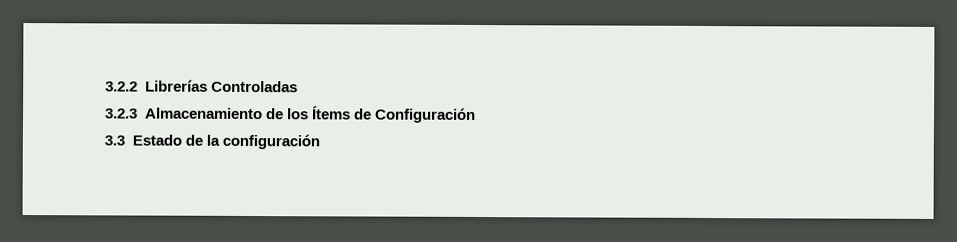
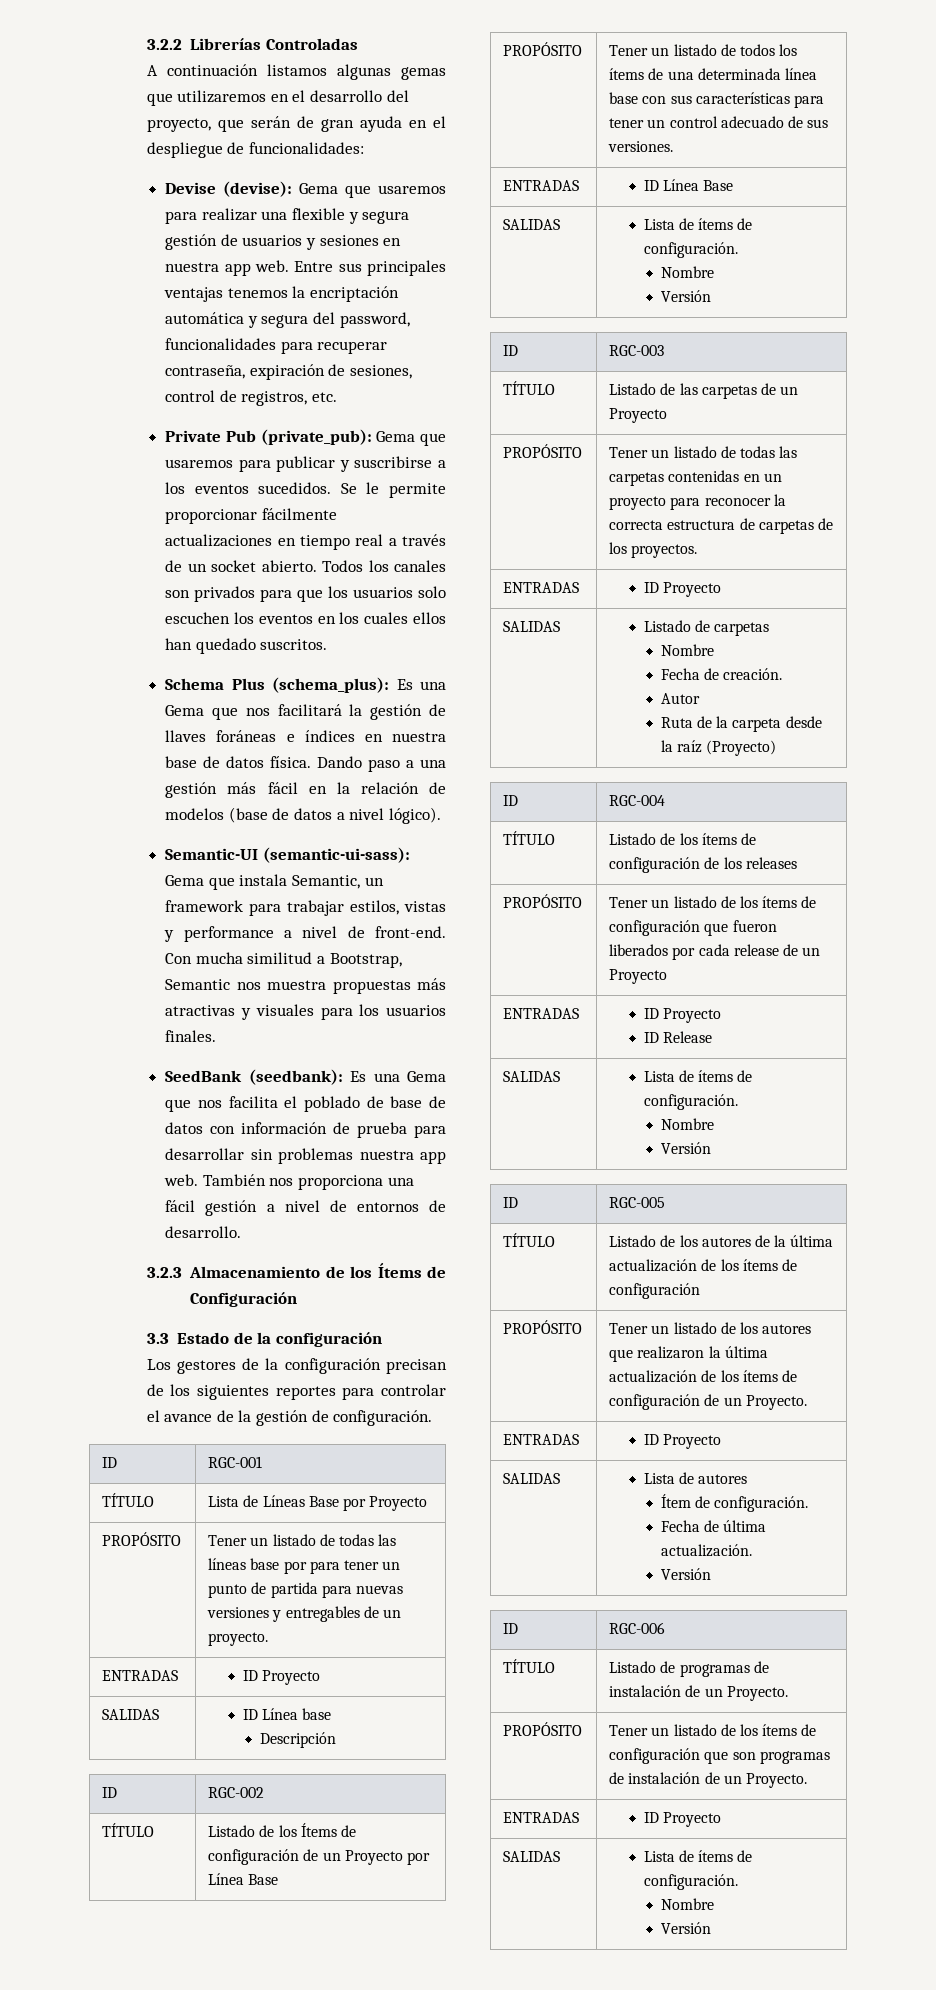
+ A continuación listamos algunas gemas que utilizaremos en el desarrollo del proyecto, que serán de gran ayuda en el despliegue de funcionalidades:
+ Devise (devise): Gema que usaremos para realizar una flexible y segura gestión de usuarios y sesiones en nuestra app web. Entre sus principales ventajas tenemos la encriptación automática y segura del password, funcionalidades para recuperar contraseña, expiración de sesiones, control de registros, etc.
+ Private Pub (private_pub): Gema que usaremos para publicar y suscribirse a los eventos sucedidos. Se le permite proporcionar fácilmente actualizaciones en tiempo real a través de un socket abierto. Todos los canales son privados para que los usuarios solo escuchen los eventos en los cuales ellos han quedado suscritos.
+ Schema Plus (schema_plus): Es una Gema que nos facilitará la gestión de llaves foráneas e índices en nuestra base de datos física. Dando paso a una gestión más fácil en la relación de modelos (base de datos a nivel lógico).
+ Semantic-UI (semantic-ui-sass): Gema que instala Semantic, un framework para trabajar estilos, vistas y performance a nivel de front-end. Con mucha similitud a Bootstrap, Semantic nos muestra propuestas más atractivas y visuales para los usuarios finales.
+ SeedBank (seedbank): Es una Gema que nos facilita el poblado de base de datos con información de prueba para desarrollar sin problemas nuestra app web. También nos proporciona una fácil gestión a nivel de entornos de desarrollo.
+ Los gestores de la configuración precisan de los siguientes reportes para controlar el avance de la gestión de configuración.
+ ID | RGC-001
+ TÍTULO | Lista de Líneas Base por Proyecto
+ PROPÓSITO | Tener un listado de todas las líneas base por para tener un punto de partida para nuevas versiones y entregables de un proyecto.
+ ENTRADAS | ID Proyecto
+ SALIDAS | ID Línea base
+ Descripción
+ ID | RGC-002
+ TÍTULO | Listado de los Ítems de configuración de un Proyecto por Línea Base
+ PROPÓSITO | Tener un listado de todos los ítems de una determinada línea base con sus características para tener un control adecuado de sus versiones.
+ ENTRADAS | ID Línea Base
+ SALIDAS | Lista de ítems de configuración.
+ Nombre
+ Versión
+ ID | RGC-003
+ TÍTULO | Listado de las carpetas de un Proyecto
+ PROPÓSITO | Tener un listado de todas las carpetas contenidas en un proyecto para reconocer la correcta estructura de carpetas de los proyectos.
+ ENTRADAS | ID Proyecto
+ SALIDAS | Listado de carpetas
+ Nombre
+ Fecha de creación.
+ Autor
+ Ruta de la carpeta desde la raíz (Proyecto)
+ ID | RGC-004
+ TÍTULO | Listado de los ítems de configuración de los releases
+ PROPÓSITO | Tener un listado de los ítems de configuración que fueron liberados por cada release de un Proyecto
+ ENTRADAS | ID Proyecto
+ ID Release
+ SALIDAS | Lista de ítems de configuración.
+ Nombre
+ Versión
+ ID | RGC-005
+ TÍTULO | Listado de los autores de la última actualización de los ítems de configuración
+ PROPÓSITO | Tener un listado de los autores que realizaron la última actualización de los ítems de configuración de un Proyecto.
+ ENTRADAS | ID Proyecto
+ SALIDAS | Lista de autores
+ Ítem de configuración.
+ Fecha de última actualización.
+ Versión
+ ID | RGC-006
+ TÍTULO | Listado de programas de instalación de un Proyecto.
+ PROPÓSITO | Tener un listado de los ítems de configuración que son programas de instalación de un Proyecto.
+ ENTRADAS | ID Proyecto
+ SALIDAS | Lista de ítems de configuración.
+ Nombre
+ Versión

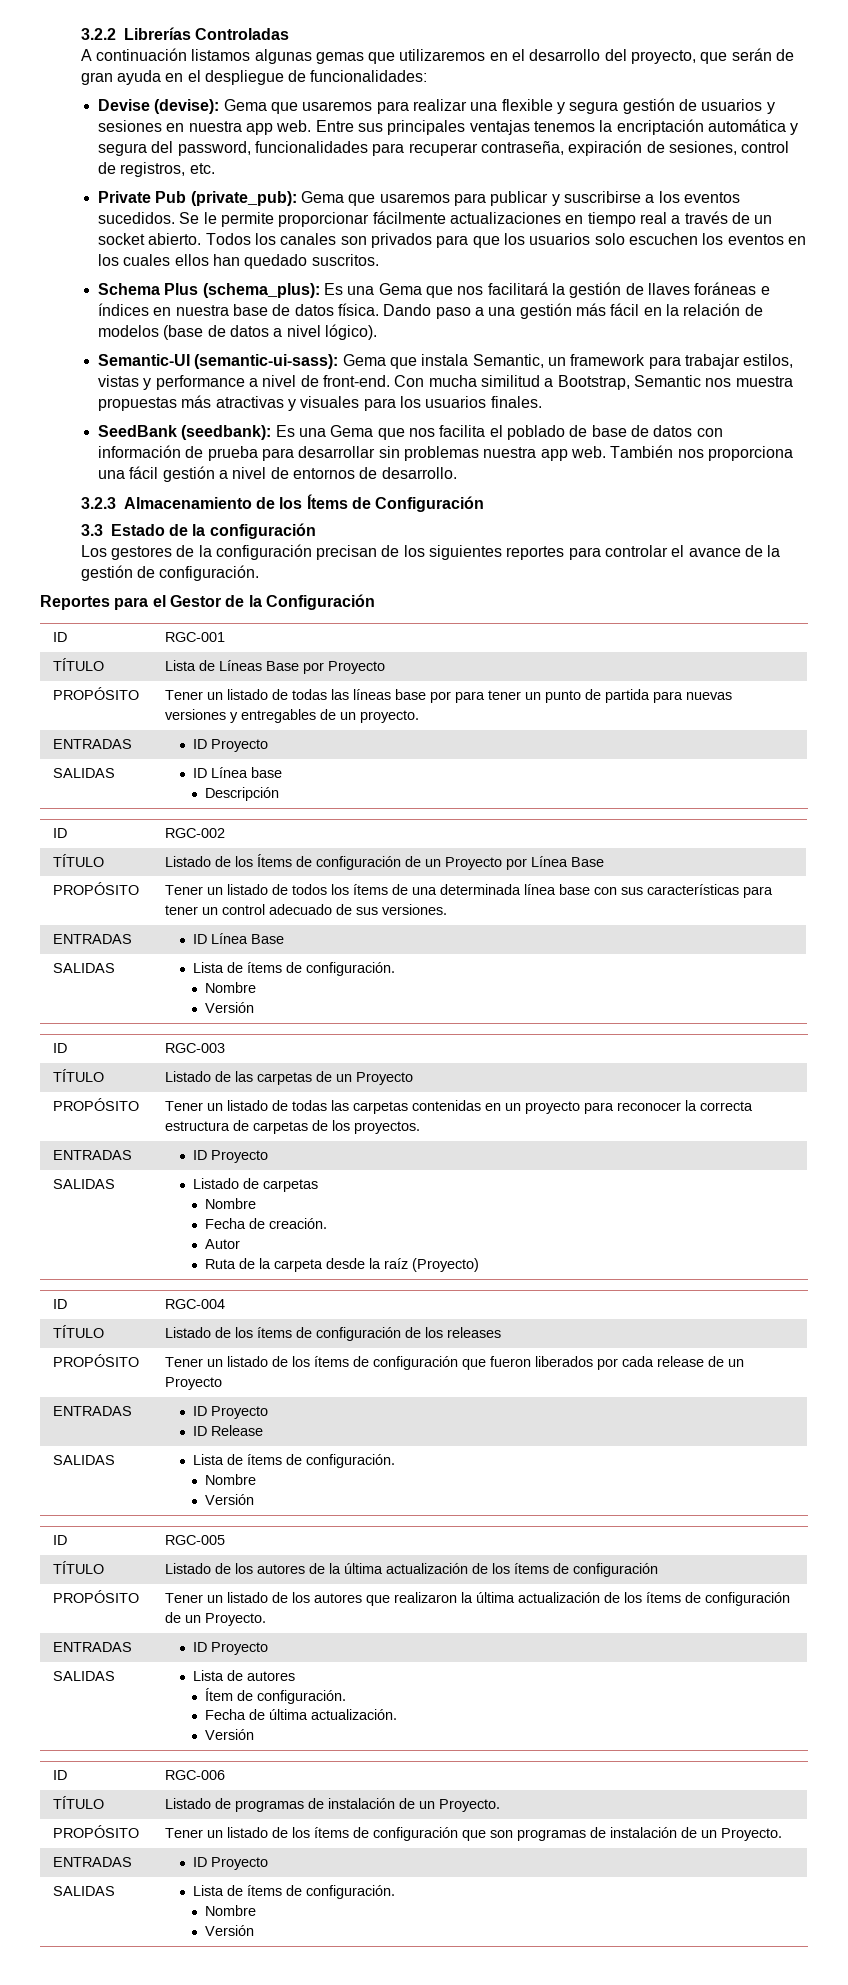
+ Reportes para el Gestor de la Configuración

